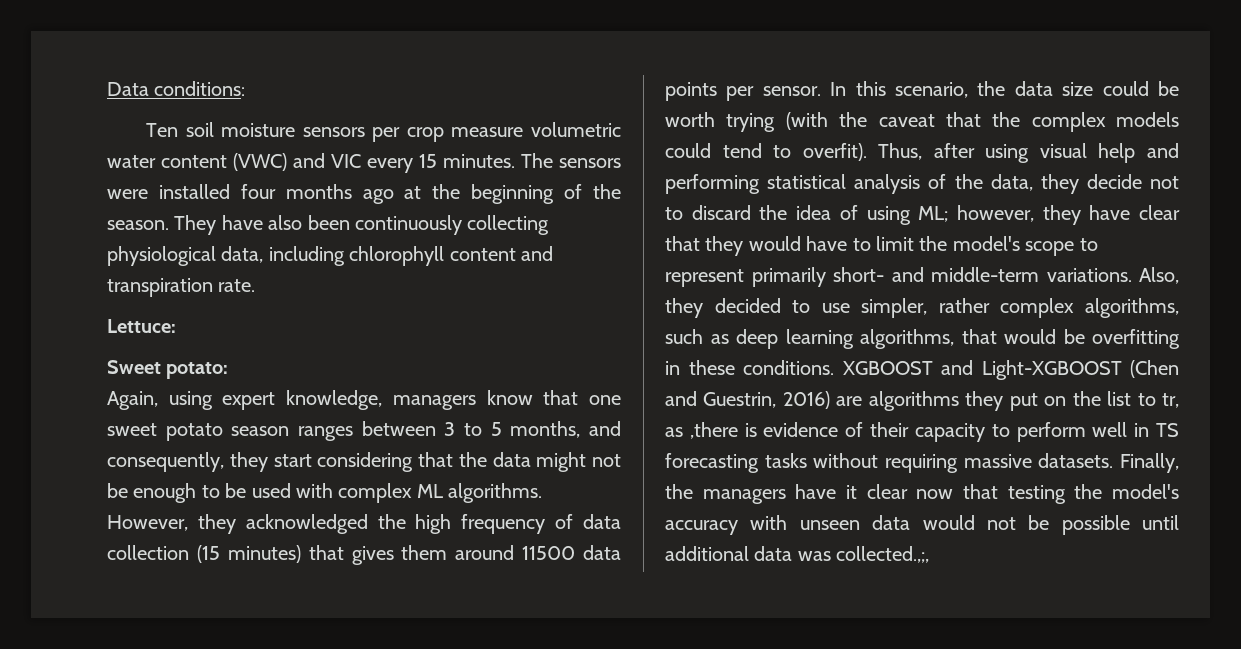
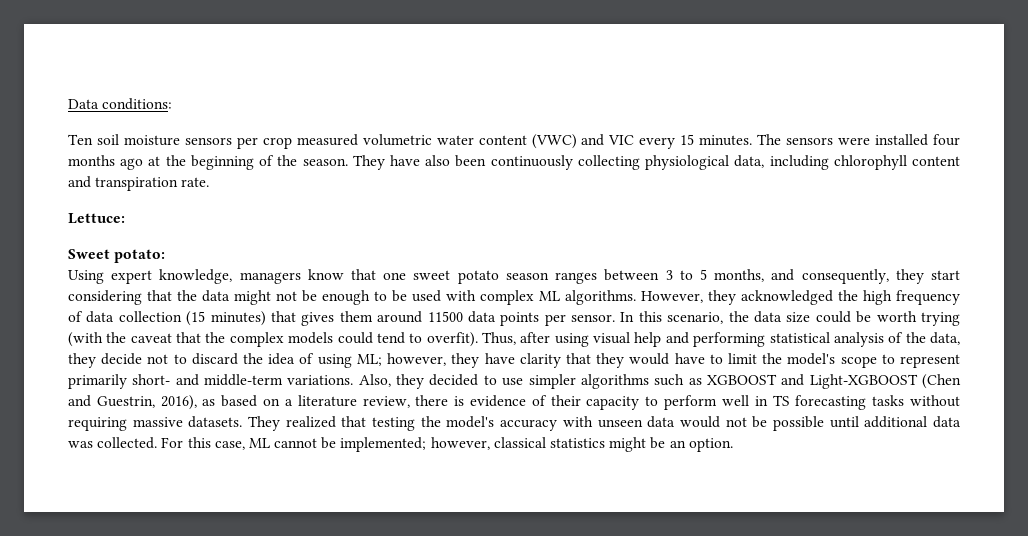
- Ten soil moisture sensors per crop measure volumetric water content (VWC) and VIC every 15 minutes.
+ Ten soil moisture sensors per crop measured volumetric water content (VWC) and VIC every 15 minutes.
- Again, using expert knowledge, managers know that one sweet potato season ranges between 3 to 5 months, and consequently, they start considering that the data might not be enough to be used with complex ML algorithms.
+ Using expert knowledge, managers know that one sweet potato season ranges between 3 to 5 months, and consequently, they start considering that the data might not be enough to be used with complex ML algorithms.
- Thus, after using visual help and performing statistical analysis of the data, they decide not to discard the idea of using ML; however, they have clear that they would have to limit the model's scope to represent primarily short- and middle-term variations.
+ Thus, after using visual help and performing statistical analysis of the data, they decide not to discard the idea of using ML; however, they have clarity that they would have to limit the model's scope to represent primarily short- and middle-term variations.
- Also, they decided to use simpler, rather complex algorithms, such as deep learning algorithms, that would be overfitting in these conditions. XGBOOST and Light-XGBOOST (Chen and Guestrin, 2016) are algorithms they put on the list to tr, as ,there is evidence of their capacity to perform well in TS forecasting tasks without requiring massive datasets.
+ Also, they decided to use simpler algorithms such as XGBOOST and Light-XGBOOST (Chen and Guestrin, 2016), as based on a literature review, there is evidence of their capacity to perform well in TS forecasting tasks without requiring massive datasets.
- Finally, the managers have it clear now that testing the model's accuracy with unseen data would not be possible until additional data was collected.,;,
+ They realized that testing the model's accuracy with unseen data would not be possible until additional data was collected. For this case, ML cannot be implemented; however, classical statistics might be an option.

